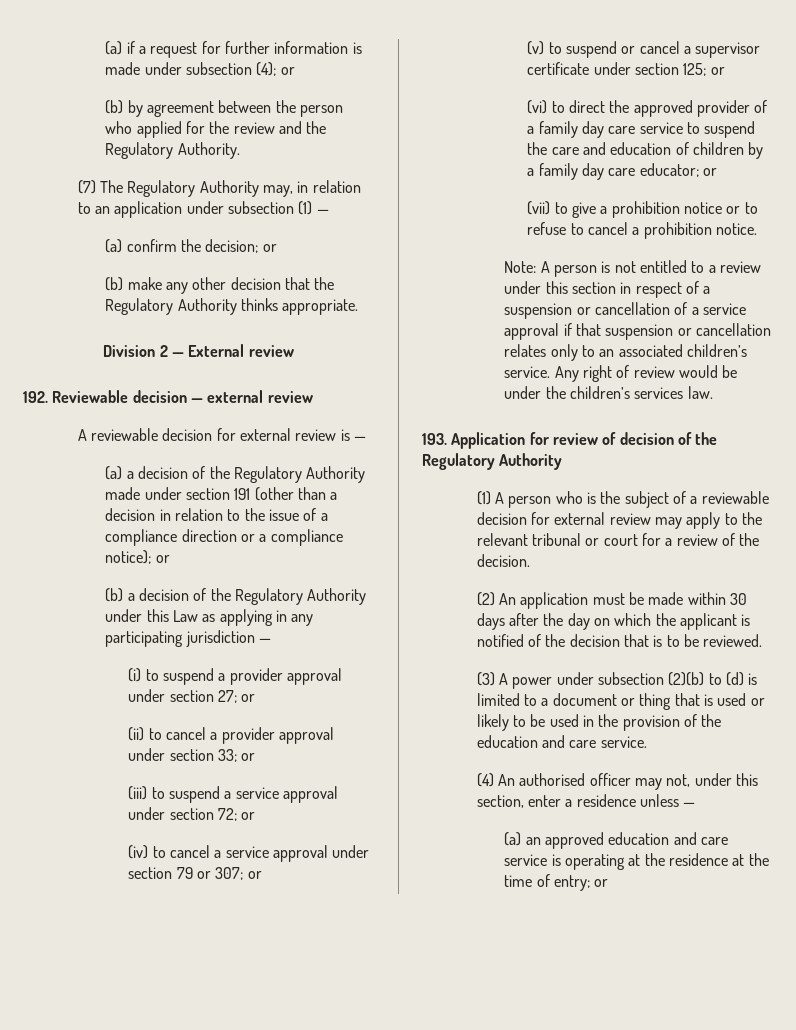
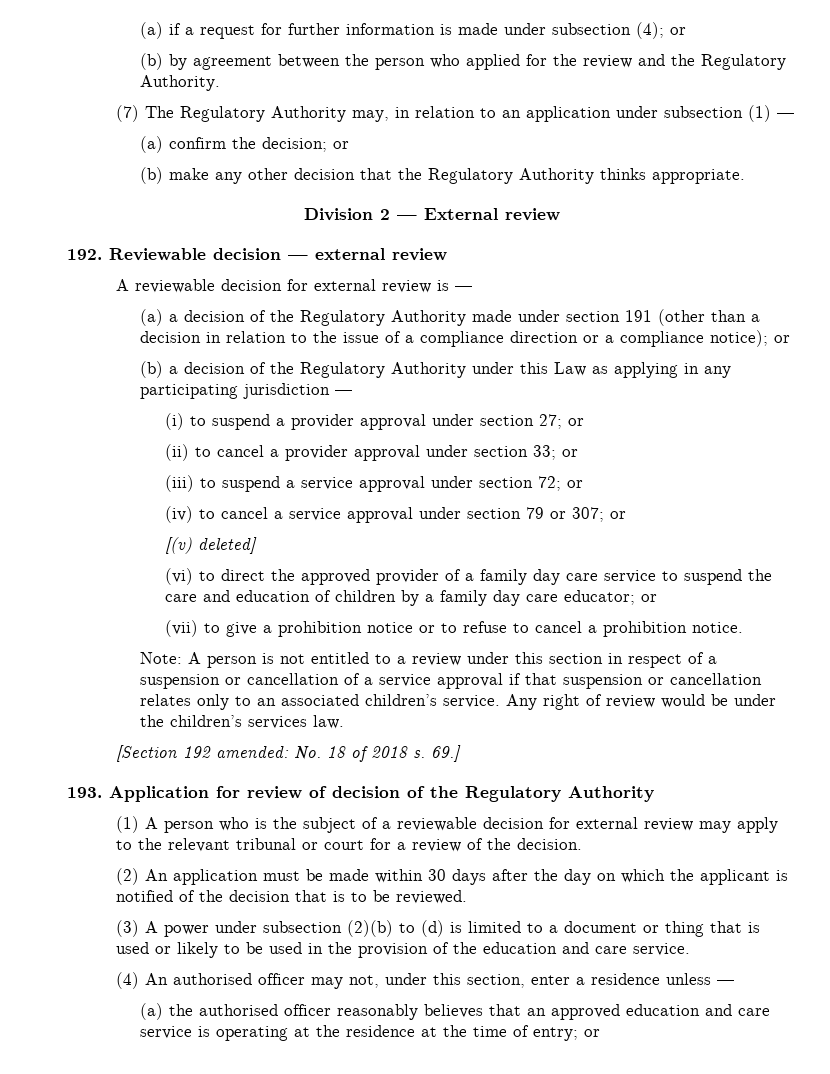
- (v) to suspend or cancel a supervisor certificate under section 125; or
+ [(v) deleted]
+ [Section 192 amended: No. 18 of 2018 s. 69.]
- (a) an approved education and care service is operating at the residence at the time of entry; or
+ (a) the authorised officer reasonably believes that an approved education and care service is operating at the residence at the time of entry; or

